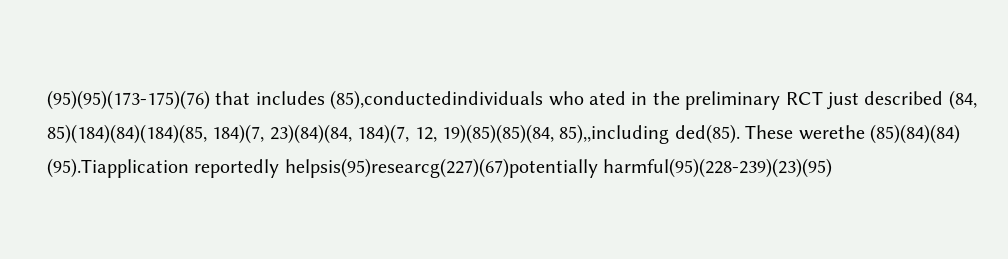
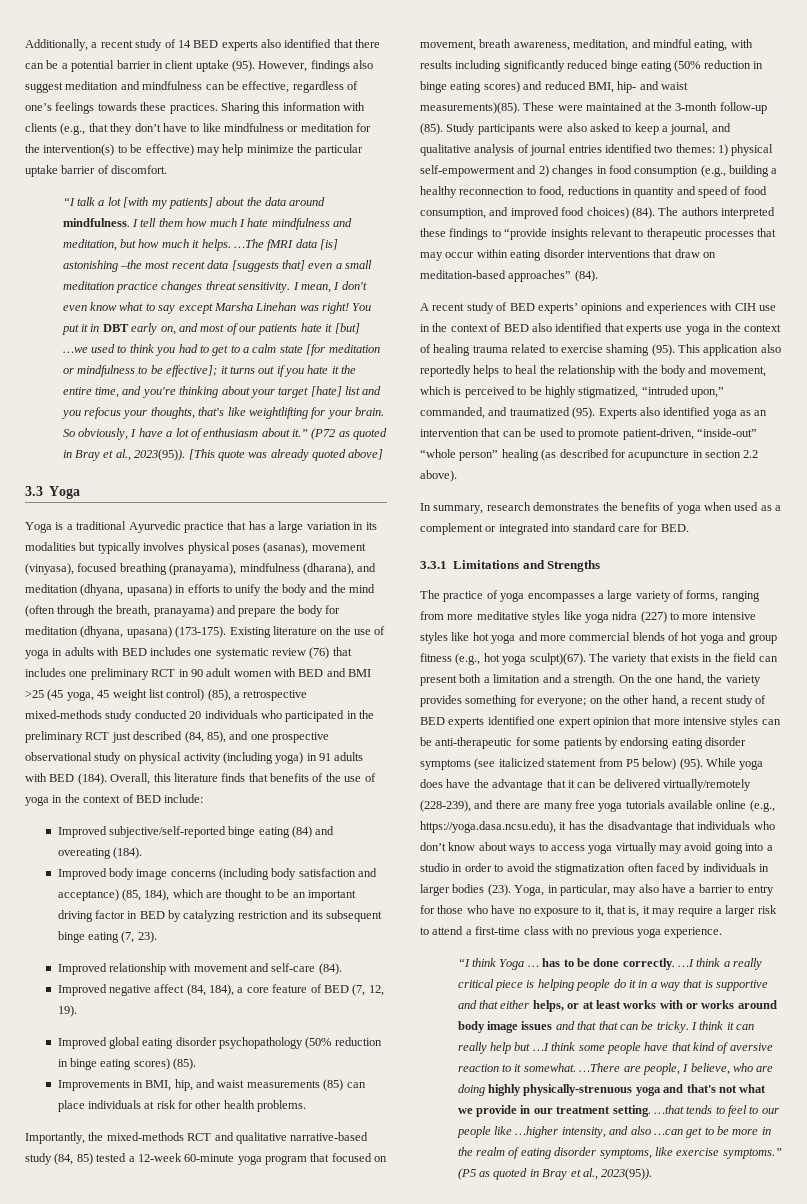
- (95)(95)(173-175)(76) that includes (85),conductedindividuals who ated in the preliminary RCT just described (84, 85)(184)(84)(184)(85, 184)(7, 23)(84)(84, 184)(7, 12, 19)(85)(85)(84, 85),,including ded(85). These werethe (85)(84)(84) (95).Tiapplication reportedly helpsis(95)researcg(227)(67)potentially harmful(95)(228-239)(23)(95)
+ Additionally, a recent study of 14 BED experts also identified that there can be a potential barrier in client uptake (95). However, findings also suggest meditation and mindfulness can be effective, regardless of one’s feelings towards these practices. Sharing this information with clients (e.g., that they don’t have to like mindfulness or meditation for the intervention(s) to be effective) may help minimize the particular uptake barrier of discomfort.
+ “I talk a lot [with my patients] about the data around mindfulness. I tell them how much I hate mindfulness and meditation, but how much it helps. …The fMRI data [is] astonishing –the most recent data [suggests that] even a small meditation practice changes threat sensitivity. I mean, I don't even know what to say except Marsha Linehan was right! You put it in DBT early on, and most of our patients hate it [but] …we used to think you had to get to a calm state [for meditation or mindfulness to be effective]; it turns out if you hate it the entire time, and you're thinking about your target [hate] list and you refocus your thoughts, that's like weightlifting for your brain. So obviously, I have a lot of enthusiasm about it.” (P72 as quoted in Bray et al., 2023(95)). [This quote was already quoted above]
+ 3.3 Yoga
+ Yoga is a traditional Ayurvedic practice that has a large variation in its modalities but typically involves physical poses (asanas), movement (vinyasa), focused breathing (pranayama), mindfulness (dharana), and meditation (dhyana, upasana) in efforts to unify the body and the mind (often through the breath, pranayama) and prepare the body for meditation (dhyana, upasana) (173-175). Existing literature on the use of yoga in adults with BED includes one systematic review (76) that includes one preliminary RCT in 90 adult women with BED and BMI >25 (45 yoga, 45 weight list control) (85), a retrospective mixed-methods study conducted 20 individuals who participated in the preliminary RCT just described (84, 85), and one prospective observational study on physical activity (including yoga) in 91 adults with BED (184). Overall, this literature finds that benefits of the use of yoga in the context of BED include:
+ Improved subjective/self-reported binge eating (84) and overeating (184).
+ Improved body image concerns (including body satisfaction and acceptance) (85, 184), which are thought to be an important driving factor in BED by catalyzing restriction and its subsequent binge eating (7, 23).
+ Improved relationship with movement and self-care (84).
+ Improved negative affect (84, 184), a core feature of BED (7, 12, 19).
+ Improved global eating disorder psychopathology (50% reduction in binge eating scores) (85).
+ Improvements in BMI, hip, and waist measurements (85) can place individuals at risk for other health problems.
+ Importantly, the mixed-methods RCT and qualitative narrative-based study (84, 85) tested a 12-week 60-minute yoga program that focused on movement, breath awareness, meditation, and mindful eating, with results including significantly reduced binge eating (50% reduction in binge eating scores) and reduced BMI, hip- and waist measurements)(85). These were maintained at the 3-month follow-up (85). Study participants were also asked to keep a journal, and qualitative analysis of journal entries identified two themes: 1) physical self-empowerment and 2) changes in food consumption (e.g., building a healthy reconnection to food, reductions in quantity and speed of food consumption, and improved food choices) (84). The authors interpreted these findings to “provide insights relevant to therapeutic processes that may occur within eating disorder interventions that draw on meditation-based approaches” (84).
+ A recent study of BED experts’ opinions and experiences with CIH use in the context of BED also identified that experts use yoga in the context of healing trauma related to exercise shaming (95). This application also reportedly helps to heal the relationship with the body and movement, which is perceived to be highly stigmatized, “intruded upon,” commanded, and traumatized (95). Experts also identified yoga as an intervention that can be used to promote patient-driven, “inside-out” “whole person” healing (as described for acupuncture in section 2.2 above).
+ In summary, research demonstrates the benefits of yoga when used as a complement or integrated into standard care for BED.
+ 3.3.1 Limitations and Strengths
+ The practice of yoga encompasses a large variety of forms, ranging from more meditative styles like yoga nidra (227) to more intensive styles like hot yoga and more commercial blends of hot yoga and group fitness (e.g., hot yoga sculpt)(67). The variety that exists in the field can present both a limitation and a strength. On the one hand, the variety provides something for everyone; on the other hand, a recent study of BED experts identified one expert opinion that more intensive styles can be anti-therapeutic for some patients by endorsing eating disorder symptoms (see italicized statement from P5 below) (95). While yoga does have the advantage that it can be delivered virtually/remotely (228-239), and there are many free yoga tutorials available online (e.g., https://yoga.dasa.ncsu.edu), it has the disadvantage that individuals who don’t know about ways to access yoga virtually may avoid going into a studio in order to avoid the stigmatization often faced by individuals in larger bodies (23). Yoga, in particular, may also have a barrier to entry for those who have no exposure to it, that is, it may require a larger risk to attend a first-time class with no previous yoga experience.
+ “I think Yoga … has to be done correctly. …I think a really critical piece is helping people do it in a way that is supportive and that either helps, or at least works with or works around body image issues and that that can be tricky. I think it can really help but …I think some people have that kind of aversive reaction to it somewhat. …There are people, I believe, who are doing highly physically-strenuous yoga and that's not what we provide in our treatment setting. …that tends to feel to our people like …higher intensity, and also …can get to be more in the realm of eating disorder symptoms, like exercise symptoms.” (P5 as quoted in Bray et al., 2023(95)).

